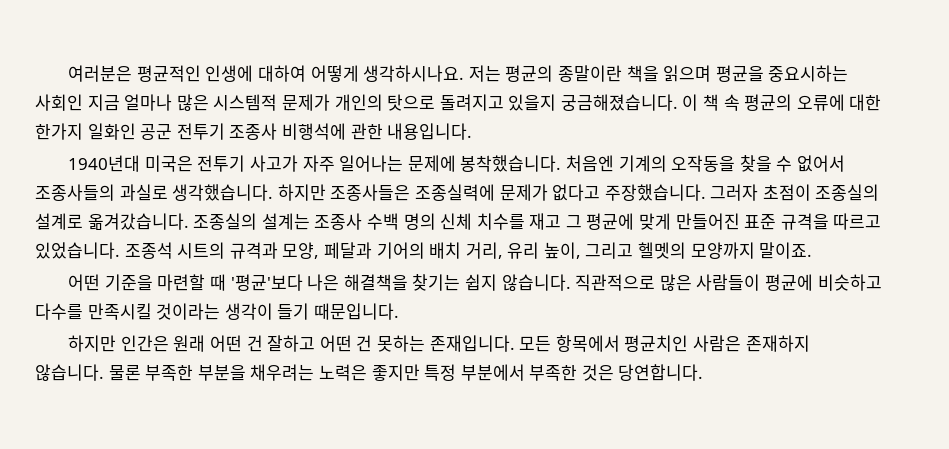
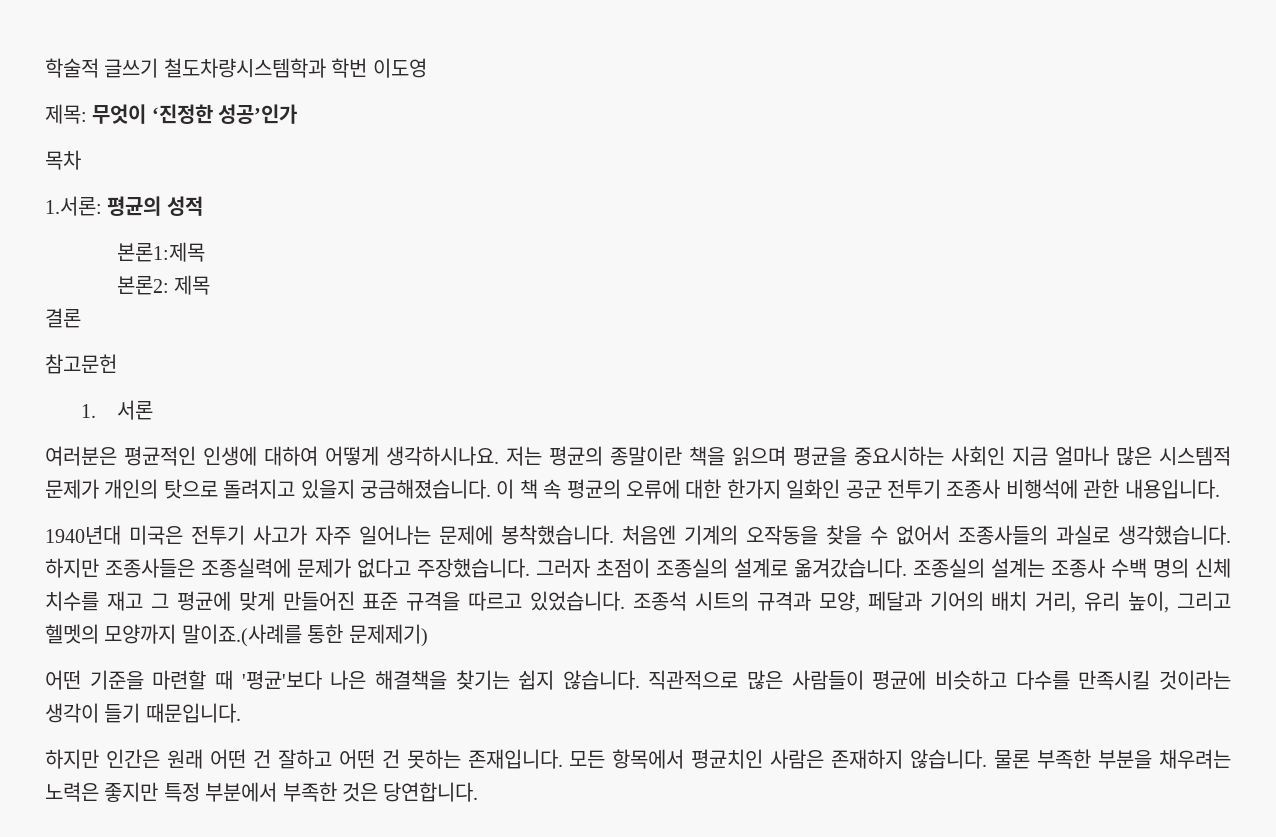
+ 학술적 글쓰기 철도차량시스템학과 학번 이도영
+ 제목: 무엇이 ‘진정한 성공’인가
+ 목차
+ 1.서론: 평균의 성적
+ 본론1:제목
+ 본론2: 제목
+ 결론
+ 참고문헌
+ 1. 서론
- 조종석 시트의 규격과 모양, 페달과 기어의 배치 거리, 유리 높이, 그리고 헬멧의 모양까지 말이죠.
+ 조종석 시트의 규격과 모양, 페달과 기어의 배치 거리, 유리 높이, 그리고 헬멧의 모양까지 말이죠.(사례를 통한 문제제기)

